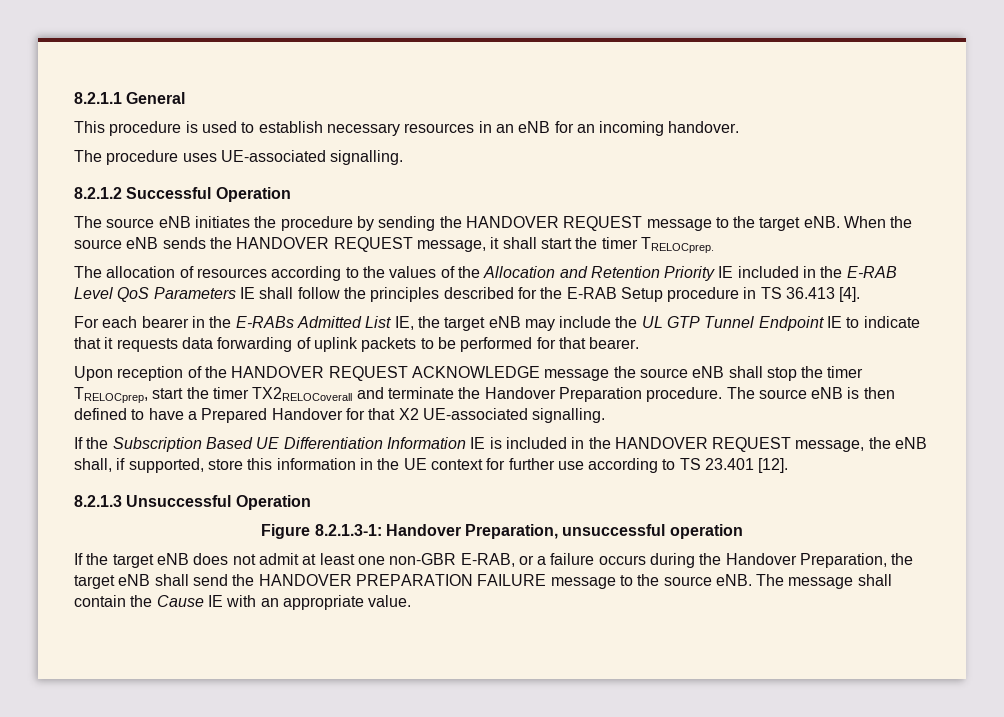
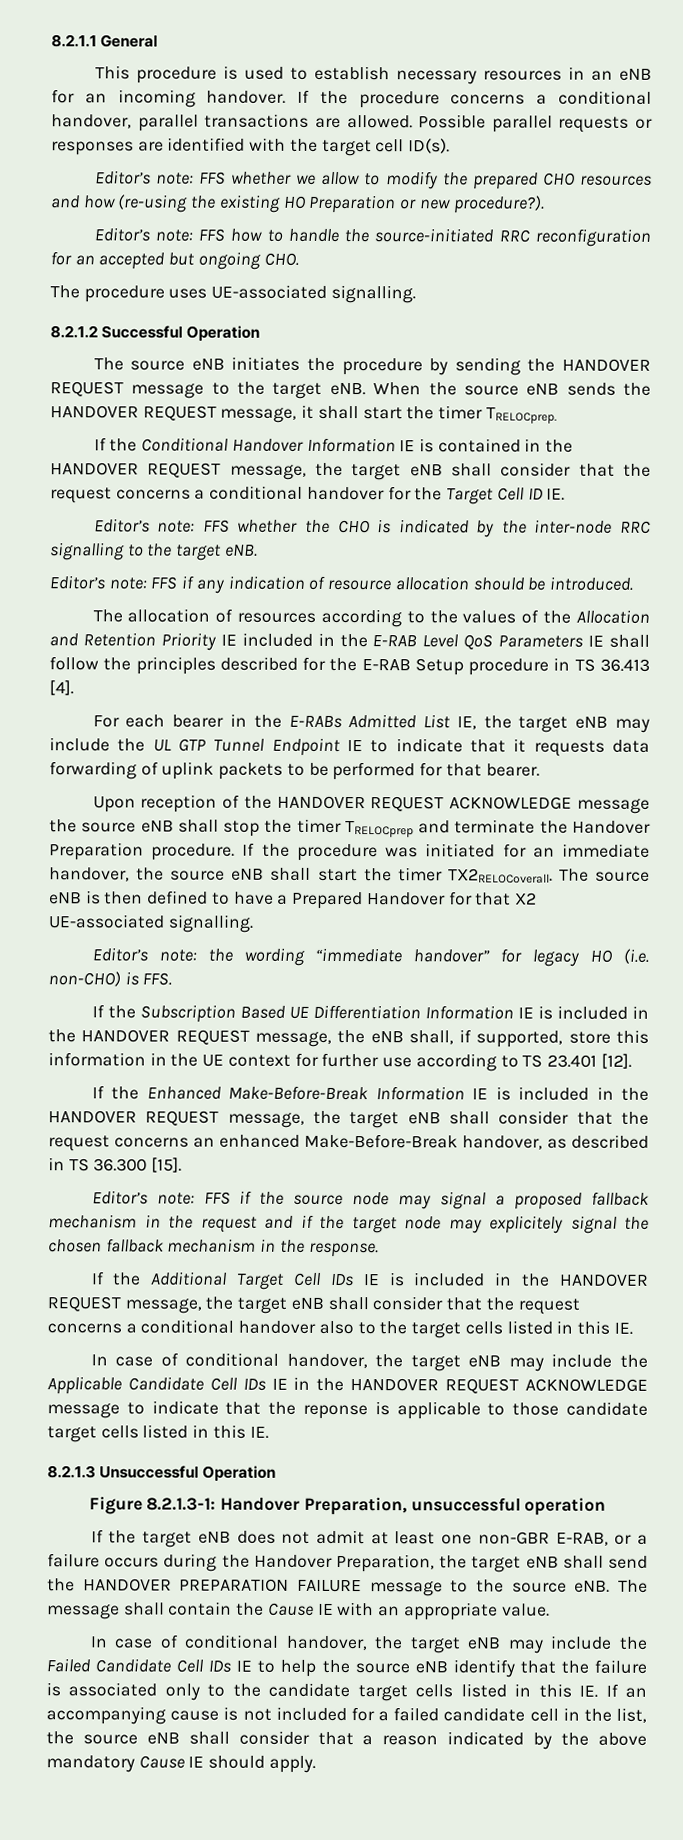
+ If the procedure concerns a conditional handover, parallel transactions are allowed. Possible parallel requests or responses are identified with the target cell ID(s).
+ Editor’s note: FFS whether we allow to modify the prepared CHO resources and how (re-using the existing HO Preparation or new procedure?).
+ Editor’s note: FFS how to handle the source-initiated RRC reconfiguration for an accepted but ongoing CHO.
+ If the Conditional Handover Information IE is contained in the HANDOVER REQUEST message, the target eNB shall consider that the request concerns a conditional handover for the Target Cell ID IE.
+ Editor’s note: FFS whether the CHO is indicated by the inter-node RRC signalling to the target eNB.
+ Editor’s note: FFS if any indication of resource allocation should be introduced.
- Upon reception of the HANDOVER REQUEST ACKNOWLEDGE message the source eNB shall stop the timer TRELOCprep, start the timer TX2RELOCoverall and terminate the Handover Preparation procedure.
+ Upon reception of the HANDOVER REQUEST ACKNOWLEDGE message the source eNB shall stop the timer TRELOCprep and terminate the Handover Preparation procedure.
+ If the procedure was initiated for an immediate handover, the source eNB shall start the timer TX2RELOCoverall.
+ Editor’s note: the wording “immediate handover” for legacy HO (i.e. non-CHO) is FFS.
+ If the Enhanced Make-Before-Break Information IE is included in the HANDOVER REQUEST message, the target eNB shall consider that the request concerns an enhanced Make-Before-Break handover, as described in TS 36.300 [15].
+ Editor’s note: FFS if the source node may signal a proposed fallback mechanism in the request and if the target node may explicitely signal the chosen fallback mechanism in the response.
+ If the Additional Target Cell IDs IE is included in the HANDOVER REQUEST message, the target eNB shall consider that the request concerns a conditional handover also to the target cells listed in this IE.
+ In case of conditional handover, the target eNB may include the Applicable Candidate Cell IDs IE in the HANDOVER REQUEST ACKNOWLEDGE message to indicate that the reponse is applicable to those candidate target cells listed in this IE.
+ In case of conditional handover, the target eNB may include the Failed Candidate Cell IDs IE to help the source eNB identify that the failure is associated only to the candidate target cells listed in this IE. If an accompanying cause is not included for a failed candidate cell in the list, the source eNB shall consider that a reason indicated by the above mandatory Cause IE should apply.

